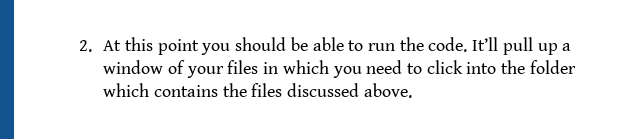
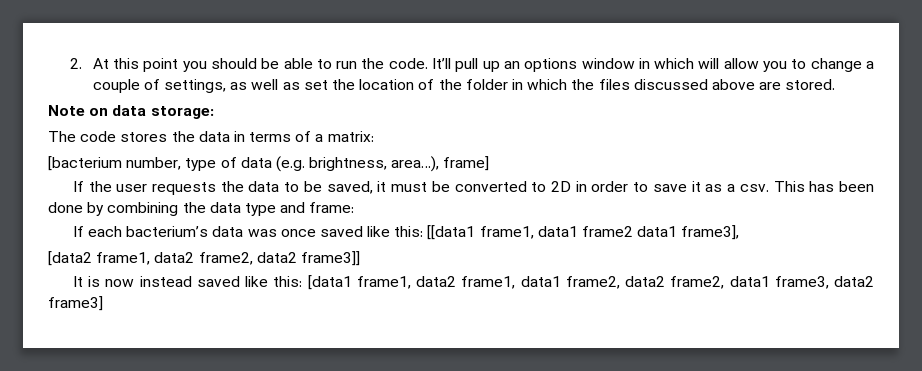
- It’ll pull up a window of your files in which you need to click into the folder which contains the files discussed above.
+ It’ll pull up an options window in which will allow you to change a couple of settings, as well as set the location of the folder in which the files discussed above are stored.
+ Note on data storage:
+ The code stores the data in terms of a matrix:
+ [bacterium number, type of data (e.g. brightness, area…), frame]
+ If the user requests the data to be saved, it must be converted to 2D in order to save it as a csv. This has been done by combining the data type and frame:
+ If each bacterium’s data was once saved like this: [[data1 frame1, data1 frame2 data1 frame3],
+ [data2 frame1, data2 frame2, data2 frame3]]
+ It is now instead saved like this: [data1 frame1, data2 frame1, data1 frame2, data2 frame2, data1 frame3, data2 frame3]

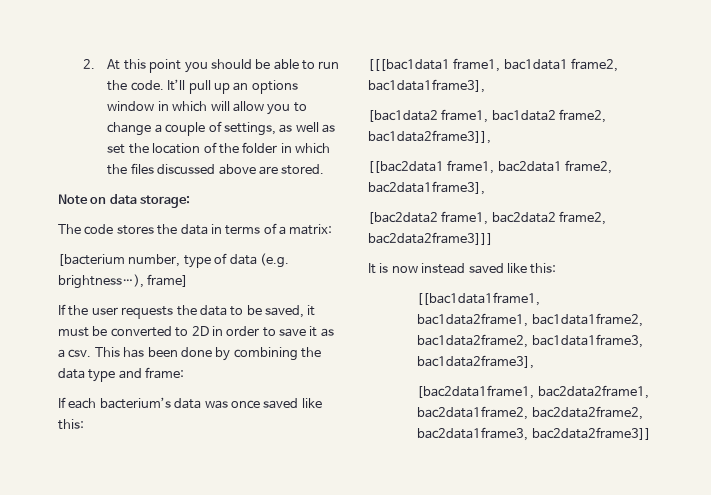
- [bacterium number, type of data (e.g. brightness, area…), frame]
+ [bacterium number, type of data (e.g. brightness…), frame]
- If each bacterium’s data was once saved like this: [[data1 frame1, data1 frame2 data1 frame3],
- [data2 frame1, data2 frame2, data2 frame3]]
+ If each bacterium’s data was once saved like this:
+ [[[bac1data1 frame1, bac1data1 frame2, bac1data1frame3],
+ [bac1data2 frame1, bac1data2 frame2, bac1data2frame3]],
+ [[bac2data1 frame1, bac2data1 frame2, bac2data1frame3],
+ [bac2data2 frame1, bac2data2 frame2, bac2data2frame3]]]
- It is now instead saved like this: [data1 frame1, data2 frame1, data1 frame2, data2 frame2, data1 frame3, data2 frame3]
+ It is now instead saved like this:
+ [[bac1data1frame1, bac1data2frame1, bac1data1frame2, bac1data2frame2, bac1data1frame3, bac1data2frame3],
+ [bac2data1frame1, bac2data2frame1, bac2data1frame2, bac2data2frame2, bac2data1frame3, bac2data2frame3]]

